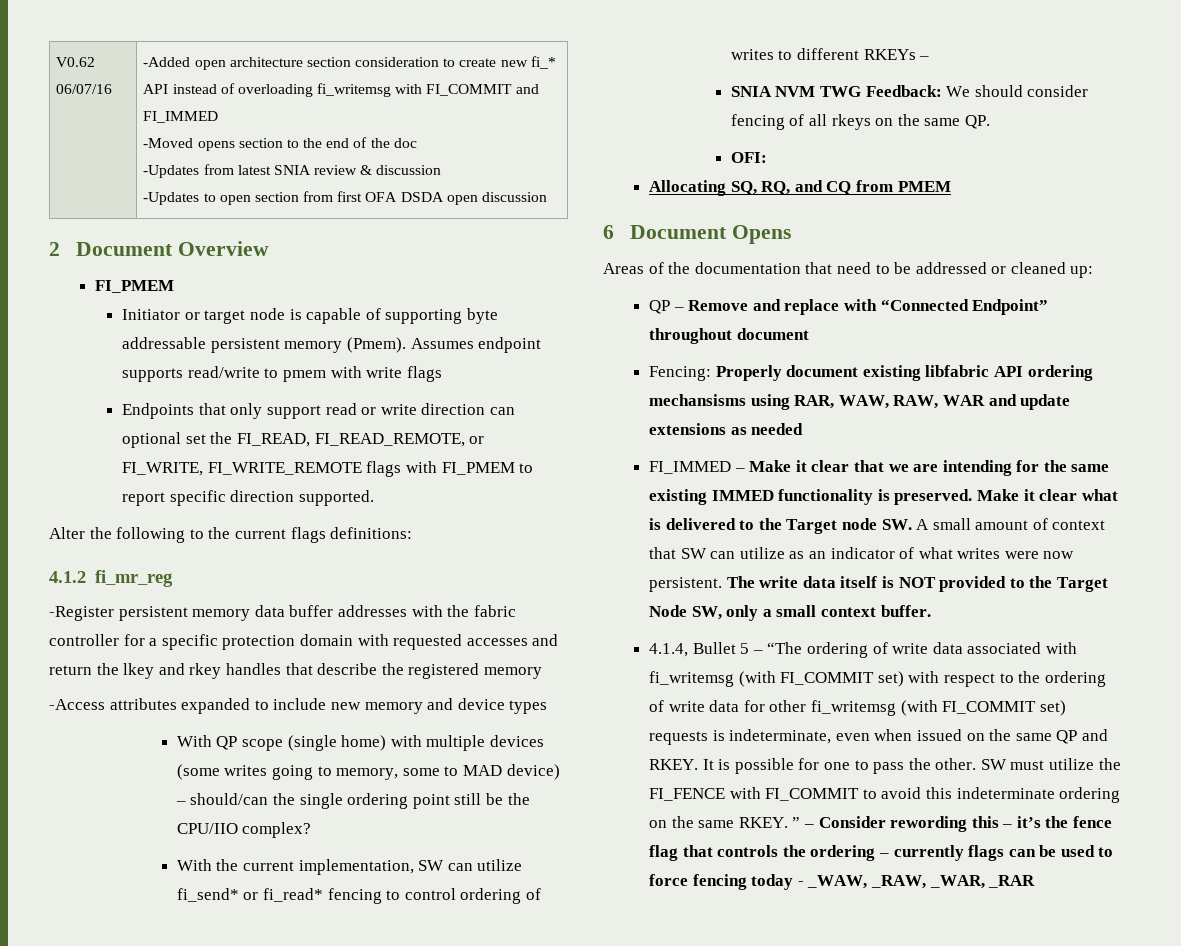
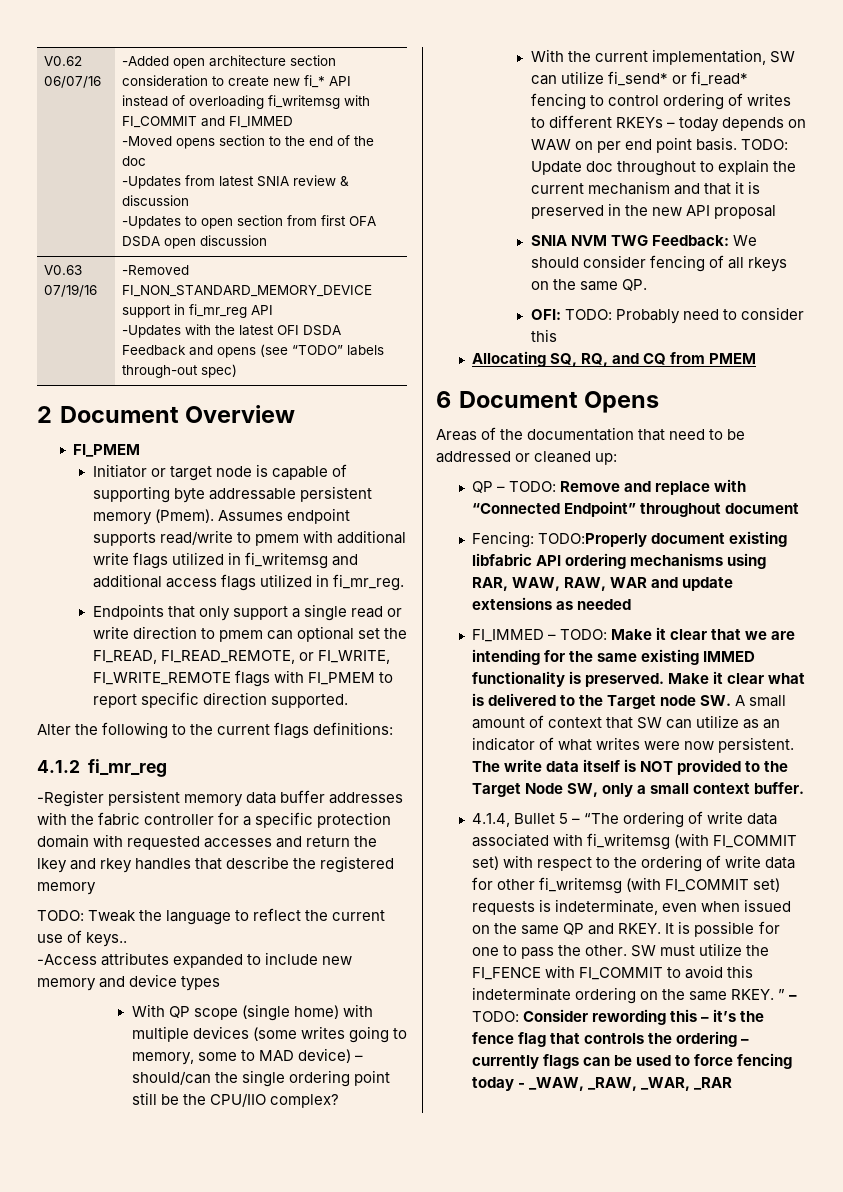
+ V0.63 07/19/16 | -Removed FI_NON_STANDARD_MEMORY_DEVICE support in fi_mr_reg API
+ -Updates with the latest OFI DSDA Feedback and opens (see “TODO” labels through-out spec)
- Assumes endpoint supports read/write to pmem with write flags
+ Assumes endpoint supports read/write to pmem with additional write flags utilized in fi_writemsg and additional access flags utilized in fi_mr_reg.
- Endpoints that only support read or write direction can optional set the FI_READ, FI_READ_REMOTE, or FI_WRITE, FI_WRITE_REMOTE flags with FI_PMEM to report specific direction supported.
+ Endpoints that only support a single read or write direction to pmem can optional set the FI_READ, FI_READ_REMOTE, or FI_WRITE, FI_WRITE_REMOTE flags with FI_PMEM to report specific direction supported.
+ TODO: Tweak the language to reflect the current use of keys..
- With the current implementation, SW can utilize fi_send* or fi_read* fencing to control ordering of writes to different RKEYs –
+ With the current implementation, SW can utilize fi_send* or fi_read* fencing to control ordering of writes to different RKEYs – today depends on WAW on per end point basis. TODO: Update doc throughout to explain the current mechanism and that it is preserved in the new API proposal
- OFI:
+ OFI: TODO: Probably need to consider this
- QP – Remove and replace with “Connected Endpoint” throughout document
+ QP – TODO: Remove and replace with “Connected Endpoint” throughout document
- Fencing: Properly document existing libfabric API ordering mechansisms using RAR, WAW, RAW, WAR and update extensions as needed
+ Fencing: TODO:Properly document existing libfabric API ordering mechanisms using RAR, WAW, RAW, WAR and update extensions as needed
- FI_IMMED – Make it clear that we are intending for the same existing IMMED functionality is preserved.
+ FI_IMMED – TODO: Make it clear that we are intending for the same existing IMMED functionality is preserved.
- SW must utilize the FI_FENCE with FI_COMMIT to avoid this indeterminate ordering on the same RKEY. ” – Consider rewording this – it’s the fence flag that controls the ordering – currently flags can be used to force fencing today - _WAW, _RAW, _WAR, _RAR
+ SW must utilize the FI_FENCE with FI_COMMIT to avoid this indeterminate ordering on the same RKEY. ” – TODO: Consider rewording this – it’s the fence flag that controls the ordering – currently flags can be used to force fencing today - _WAW, _RAW, _WAR, _RAR

